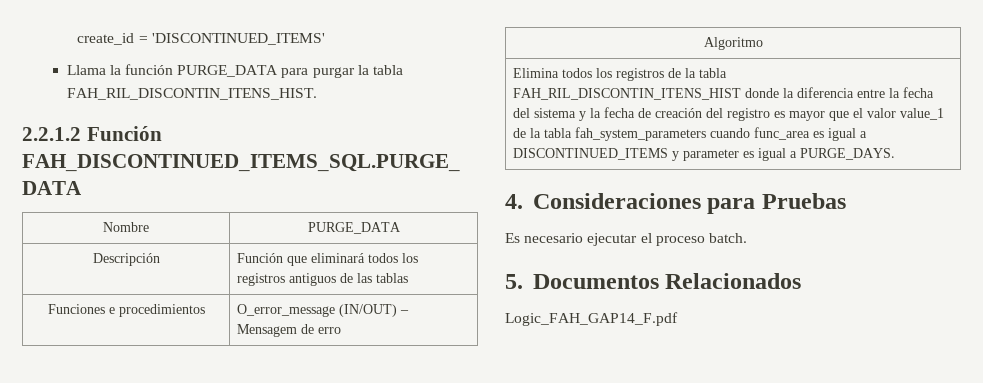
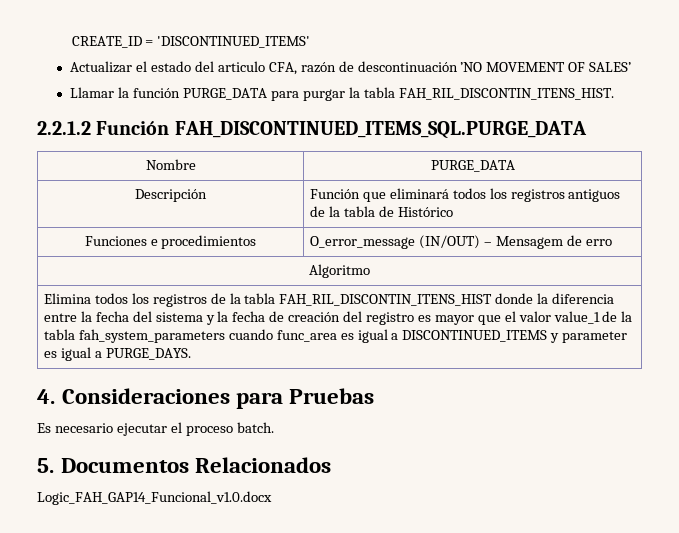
- create_id = 'DISCONTINUED_ITEMS'
+ CREATE_ID = 'DISCONTINUED_ITEMS'
- Llama la función PURGE_DATA para purgar la tabla FAH_RIL_DISCONTIN_ITENS_HIST.
+ Actualizar el estado del articulo CFA, razón de descontinuación ’NO MOVEMENT OF SALES’
+ Llamar la función PURGE_DATA para purgar la tabla FAH_RIL_DISCONTIN_ITENS_HIST.
- Descripción | Función que eliminará todos los registros antiguos de las tablas
+ Descripción | Función que eliminará todos los registros antiguos de la tabla de Histórico
- Logic_FAH_GAP14_F.pdf
+ Logic_FAH_GAP14_Funcional_v1.0.docx

